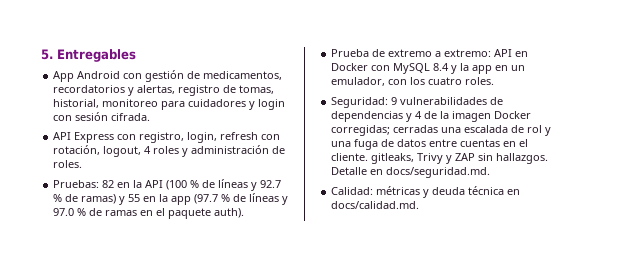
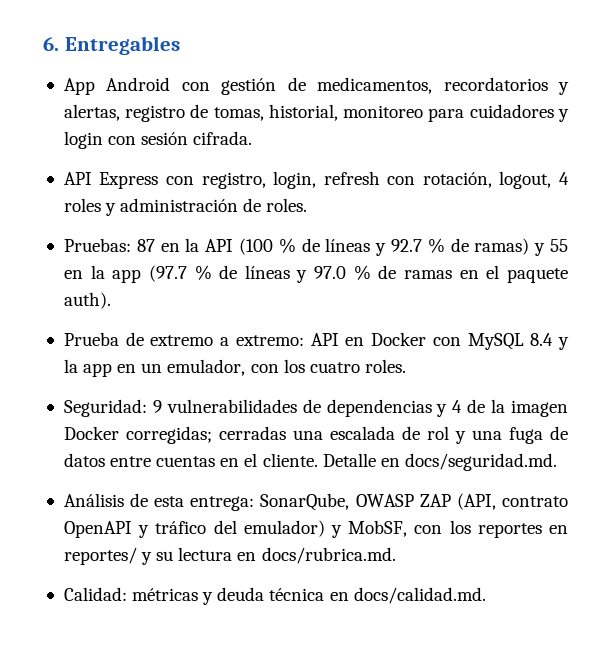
- 5. Entregables
+ 6. Entregables
- Pruebas: 82 en la API (100 % de líneas y 92.7 % de ramas) y 55 en la app (97.7 % de líneas y 97.0 % de ramas en el paquete auth).
+ Pruebas: 87 en la API (100 % de líneas y 92.7 % de ramas) y 55 en la app (97.7 % de líneas y 97.0 % de ramas en el paquete auth).
- Seguridad: 9 vulnerabilidades de dependencias y 4 de la imagen Docker corregidas; cerradas una escalada de rol y una fuga de datos entre cuentas en el cliente. gitleaks, Trivy y ZAP sin hallazgos. Detalle en docs/seguridad.md.
+ Seguridad: 9 vulnerabilidades de dependencias y 4 de la imagen Docker corregidas; cerradas una escalada de rol y una fuga de datos entre cuentas en el cliente. Detalle en docs/seguridad.md.
+ Análisis de esta entrega: SonarQube, OWASP ZAP (API, contrato OpenAPI y tráfico del emulador) y MobSF, con los reportes en reportes/ y su lectura en docs/rubrica.md.

